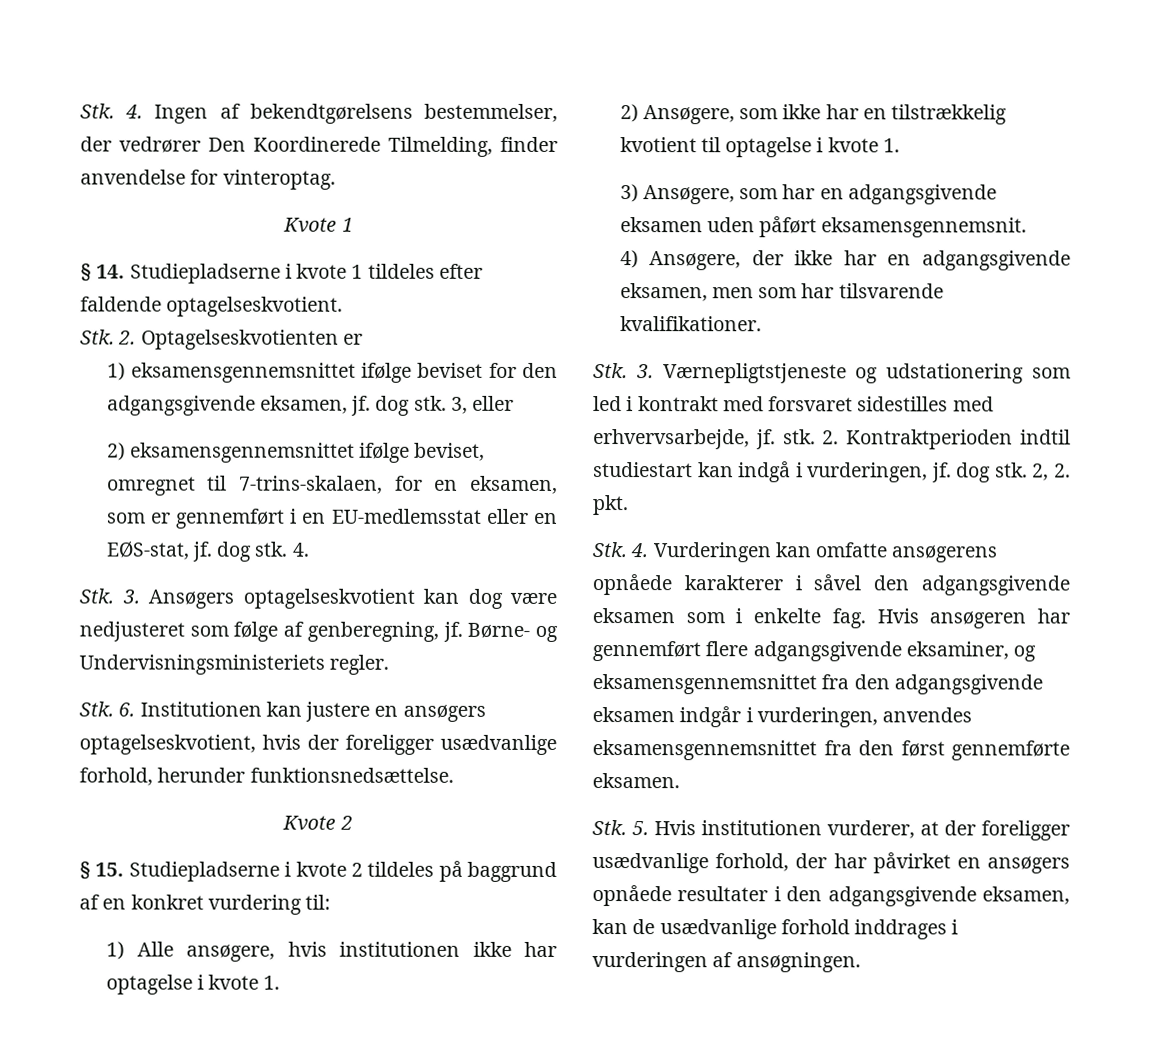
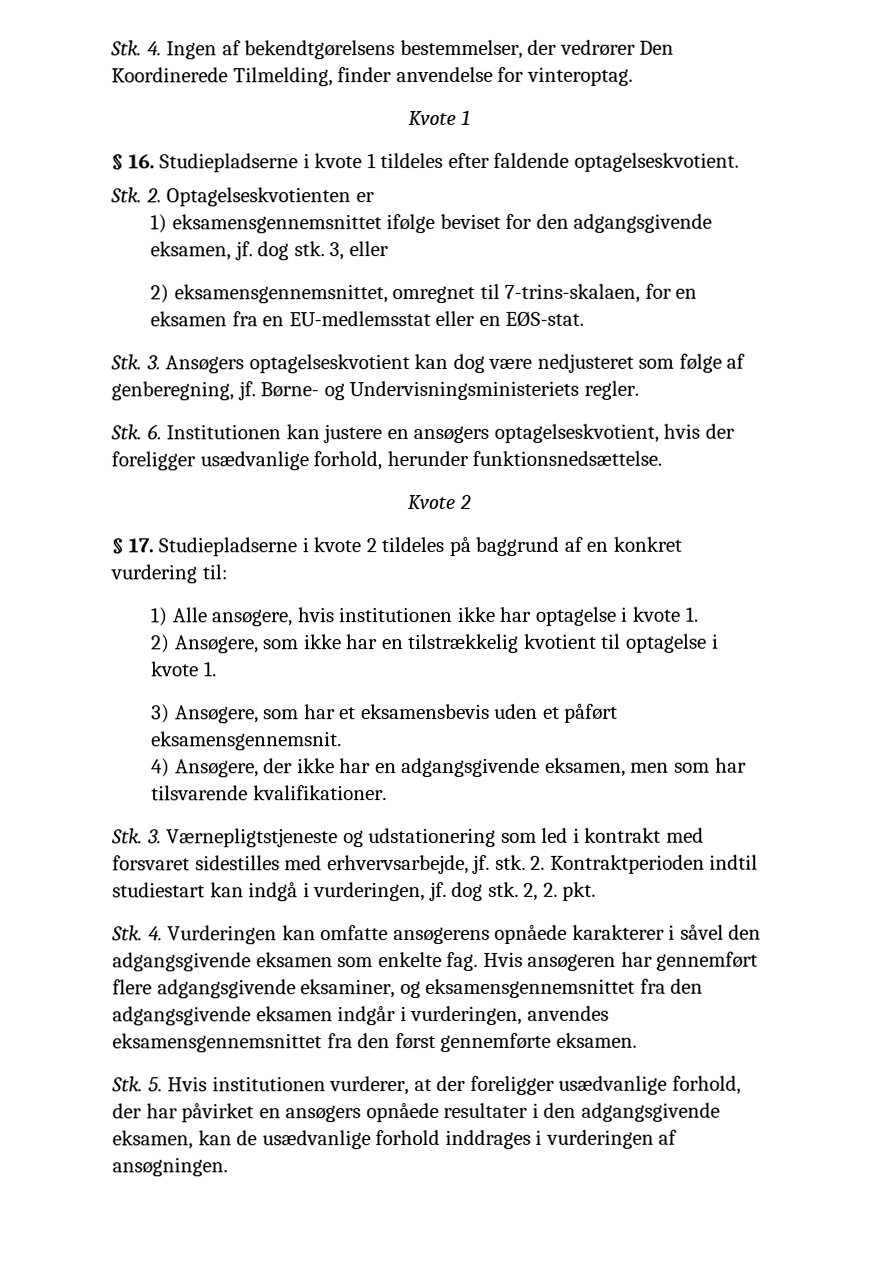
- § 14. Studiepladserne i kvote 1 tildeles efter faldende optagelseskvotient.
+ § 16. Studiepladserne i kvote 1 tildeles efter faldende optagelseskvotient.
- 2) eksamensgennemsnittet ifølge beviset, omregnet til 7-trins-skalaen, for en eksamen, som er gennemført i en EU-medlemsstat eller en EØS-stat, jf. dog stk. 4.
+ 2) eksamensgennemsnittet, omregnet til 7-trins-skalaen, for en eksamen fra en EU-medlemsstat eller en EØS-stat.
- § 15. Studiepladserne i kvote 2 tildeles på baggrund af en konkret vurdering til:
+ § 17. Studiepladserne i kvote 2 tildeles på baggrund af en konkret vurdering til:
- 3) Ansøgere, som har en adgangsgivende eksamen uden påført eksamensgennemsnit.
+ 3) Ansøgere, som har et eksamensbevis uden et påført eksamensgennemsnit.
- Stk. 4. Vurderingen kan omfatte ansøgerens opnåede karakterer i såvel den adgangsgivende eksamen som i enkelte fag.
+ Stk. 4. Vurderingen kan omfatte ansøgerens opnåede karakterer i såvel den adgangsgivende eksamen som enkelte fag.

